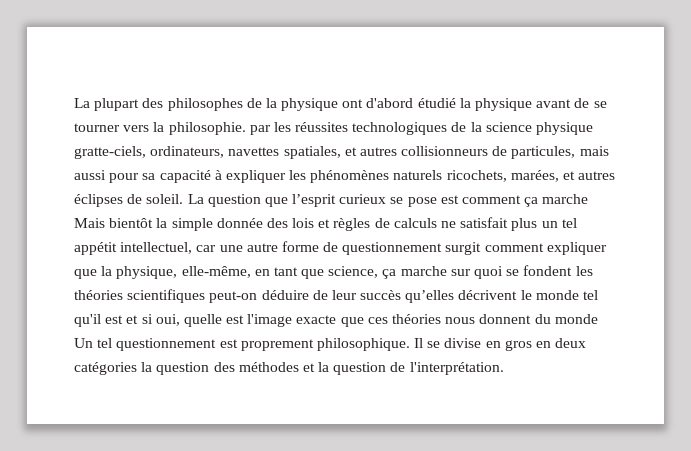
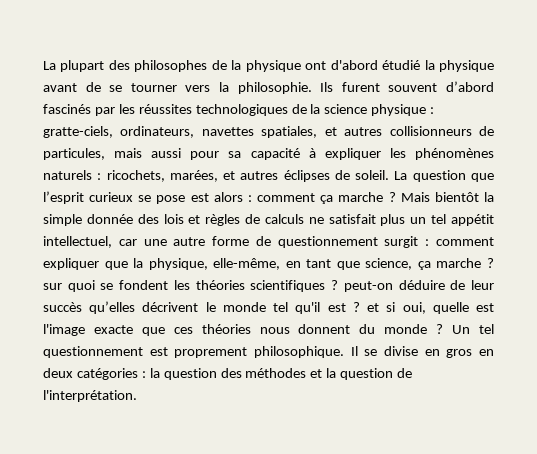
- La plupart des philosophes de la physique ont d'abord étudié la physique avant de se tourner vers la philosophie. par les réussites technologiques de la science physique gratte-ciels, ordinateurs, navettes spatiales, et autres collisionneurs de particules, mais aussi pour sa capacité à expliquer les phénomènes naturels ricochets, marées, et autres éclipses de soleil.
+ La plupart des philosophes de la physique ont d'abord étudié la physique avant de se tourner vers la philosophie. Ils furent souvent d’abord fascinés par les réussites technologiques de la science physique : gratte-ciels, ordinateurs, navettes spatiales, et autres collisionneurs de particules, mais aussi pour sa capacité à expliquer les phénomènes naturels : ricochets, marées, et autres éclipses de soleil.
- La question que l’esprit curieux se pose est comment ça marche Mais bientôt la simple donnée des lois et règles de calculs ne satisfait plus un tel appétit intellectuel, car une autre forme de questionnement surgit comment expliquer que la physique, elle-même, en tant que science, ça marche sur quoi se fondent les théories scientifiques peut-on déduire de leur succès qu’elles décrivent le monde tel qu'il est et si oui, quelle est l'image exacte que ces théories nous donnent du monde Un tel questionnement est proprement philosophique.
+ La question que l’esprit curieux se pose est alors : comment ça marche ? Mais bientôt la simple donnée des lois et règles de calculs ne satisfait plus un tel appétit intellectuel, car une autre forme de questionnement surgit : comment expliquer que la physique, elle-même, en tant que science, ça marche ? sur quoi se fondent les théories scientifiques ? peut-on déduire de leur succès qu’elles décrivent le monde tel qu'il est ? et si oui, quelle est l'image exacte que ces théories nous donnent du monde ? Un tel questionnement est proprement philosophique.
- Il se divise en gros en deux catégories la question des méthodes et la question de l'interprétation.
+ Il se divise en gros en deux catégories : la question des méthodes et la question de l'interprétation.

